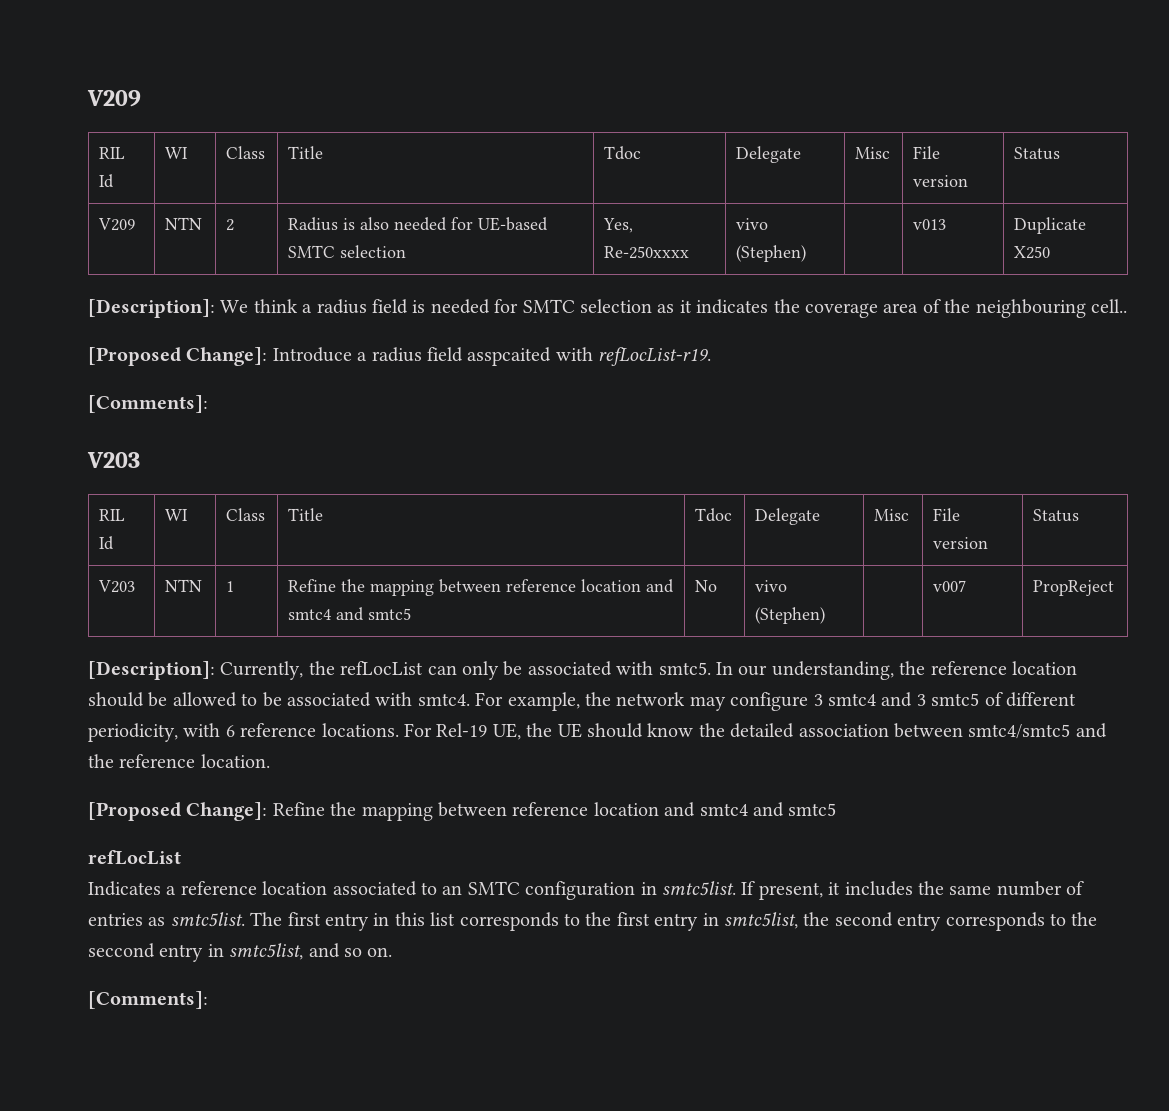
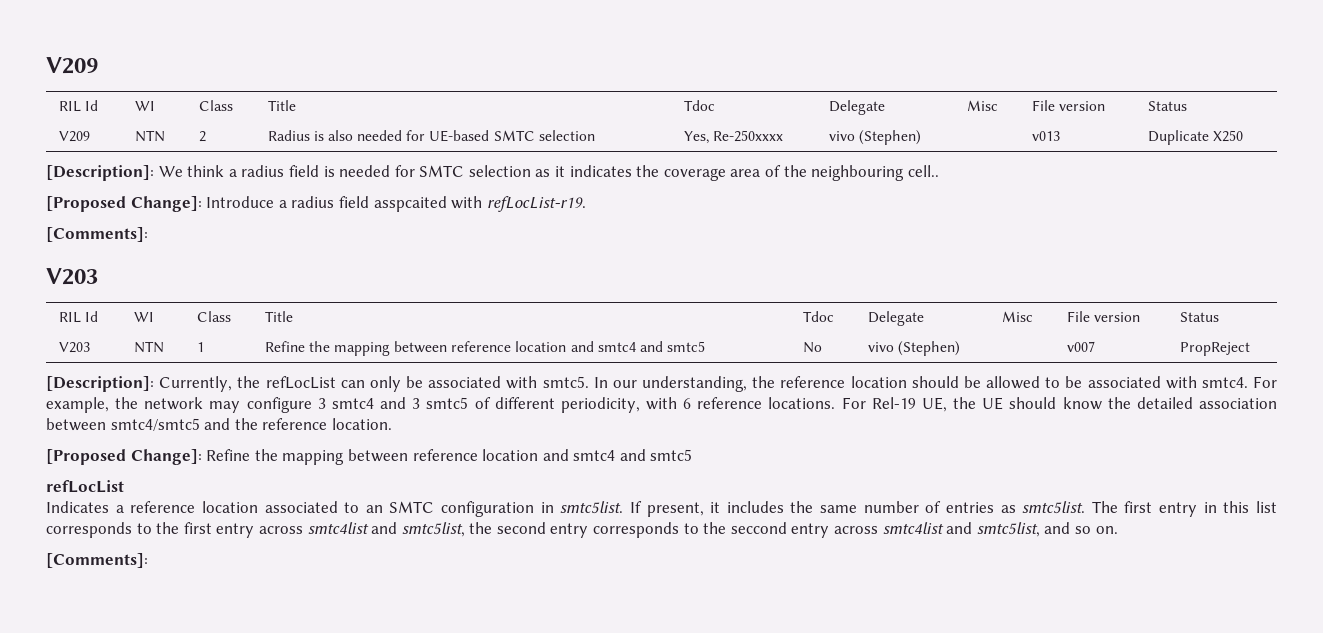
- The first entry in this list corresponds to the first entry in smtc5list, the second entry corresponds to the seccond entry in smtc5list, and so on.
+ The first entry in this list corresponds to the first entry across smtc4list and smtc5list, the second entry corresponds to the seccond entry across smtc4list and smtc5list, and so on.

